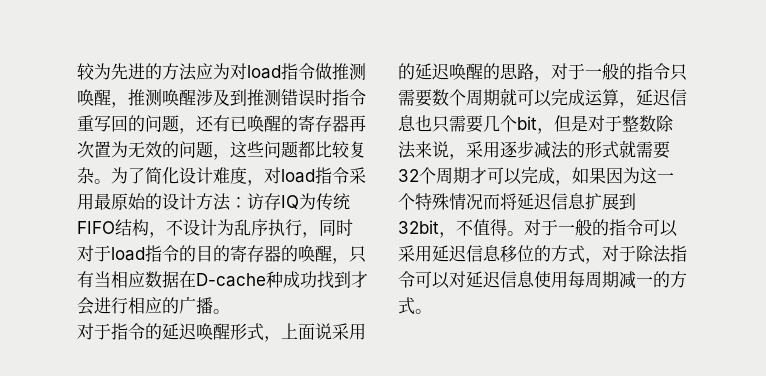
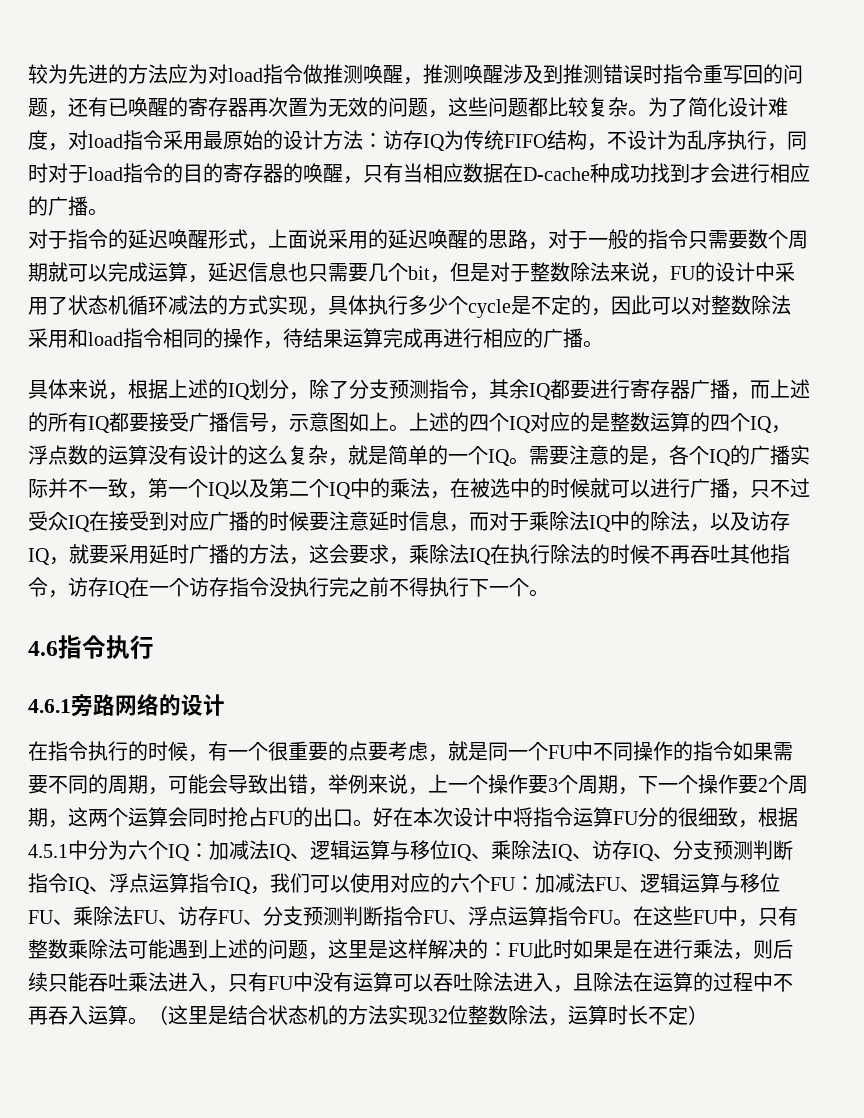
- 对于指令的延迟唤醒形式，上面说采用的延迟唤醒的思路，对于一般的指令只需要数个周期就可以完成运算，延迟信息也只需要几个bit，但是对于整数除法来说，采用逐步减法的形式就需要32个周期才可以完成，如果因为这一个特殊情况而将延迟信息扩展到32bit，不值得。对于一般的指令可以采用延迟信息移位的方式，对于除法指令可以对延迟信息使用每周期减一的方式。
+ 对于指令的延迟唤醒形式，上面说采用的延迟唤醒的思路，对于一般的指令只需要数个周期就可以完成运算，延迟信息也只需要几个bit，但是对于整数除法来说，FU的设计中采用了状态机循环减法的方式实现，具体执行多少个cycle是不定的，因此可以对整数除法采用和load指令相同的操作，待结果运算完成再进行相应的广播。
+ 具体来说，根据上述的IQ划分，除了分支预测指令，其余IQ都要进行寄存器广播，而上述的所有IQ都要接受广播信号，示意图如上。上述的四个IQ对应的是整数运算的四个IQ，浮点数的运算没有设计的这么复杂，就是简单的一个IQ。需要注意的是，各个IQ的广播实际并不一致，第一个IQ以及第二个IQ中的乘法，在被选中的时候就可以进行广播，只不过受众IQ在接受到对应广播的时候要注意延时信息，而对于乘除法IQ中的除法，以及访存IQ，就要采用延时广播的方法，这会要求，乘除法IQ在执行除法的时候不再吞吐其他指令，访存IQ在一个访存指令没执行完之前不得执行下一个。
+ 4.6指令执行
+ 4.6.1旁路网络的设计
+ 在指令执行的时候，有一个很重要的点要考虑，就是同一个FU中不同操作的指令如果需要不同的周期，可能会导致出错，举例来说，上一个操作要3个周期，下一个操作要2个周期，这两个运算会同时抢占FU的出口。好在本次设计中将指令运算FU分的很细致，根据4.5.1中分为六个IQ：加减法IQ、逻辑运算与移位IQ、乘除法IQ、访存IQ、分支预测判断指令IQ、浮点运算指令IQ，我们可以使用对应的六个FU：加减法FU、逻辑运算与移位FU、乘除法FU、访存FU、分支预测判断指令FU、浮点运算指令FU。在这些FU中，只有整数乘除法可能遇到上述的问题，这里是这样解决的：FU此时如果是在进行乘法，则后续只能吞吐乘法进入，只有FU中没有运算可以吞吐除法进入，且除法在运算的过程中不再吞入运算。（这里是结合状态机的方法实现32位整数除法，运算时长不定）

